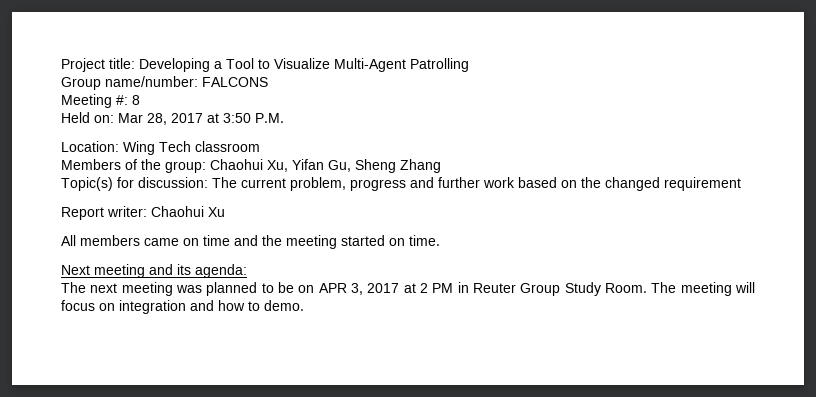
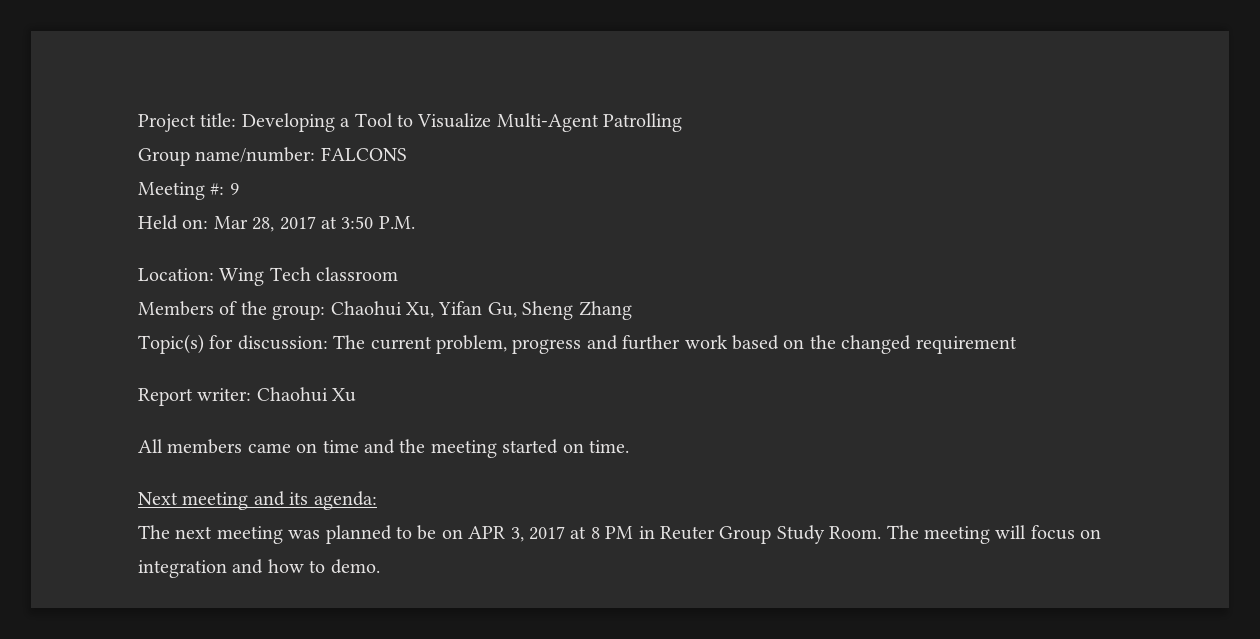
- Meeting #: 8
+ Meeting #: 9
- The next meeting was planned to be on APR 3, 2017 at 2 PM in Reuter Group Study Room.
+ The next meeting was planned to be on APR 3, 2017 at 8 PM in Reuter Group Study Room.

